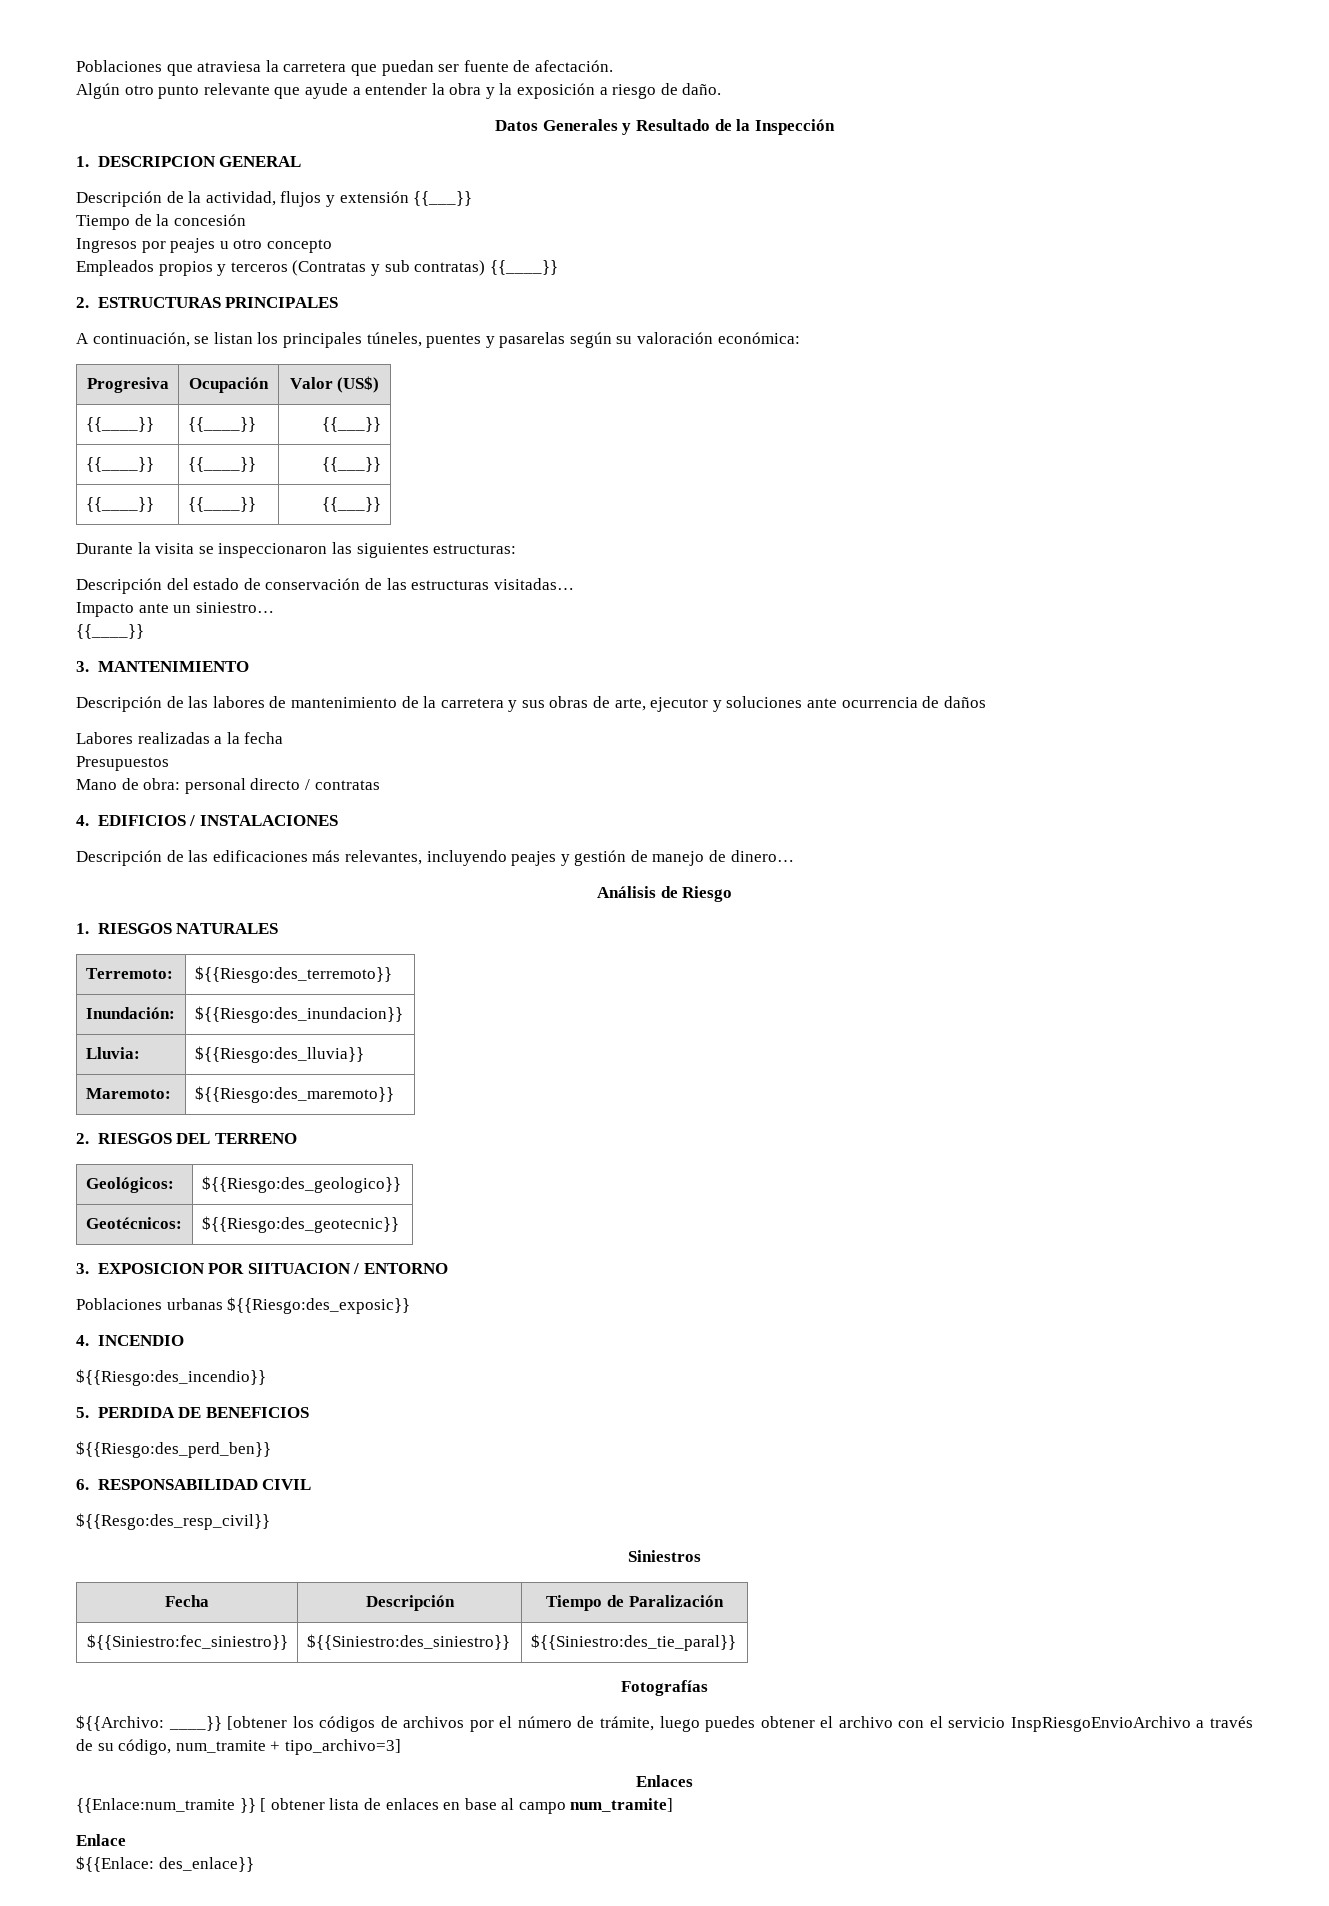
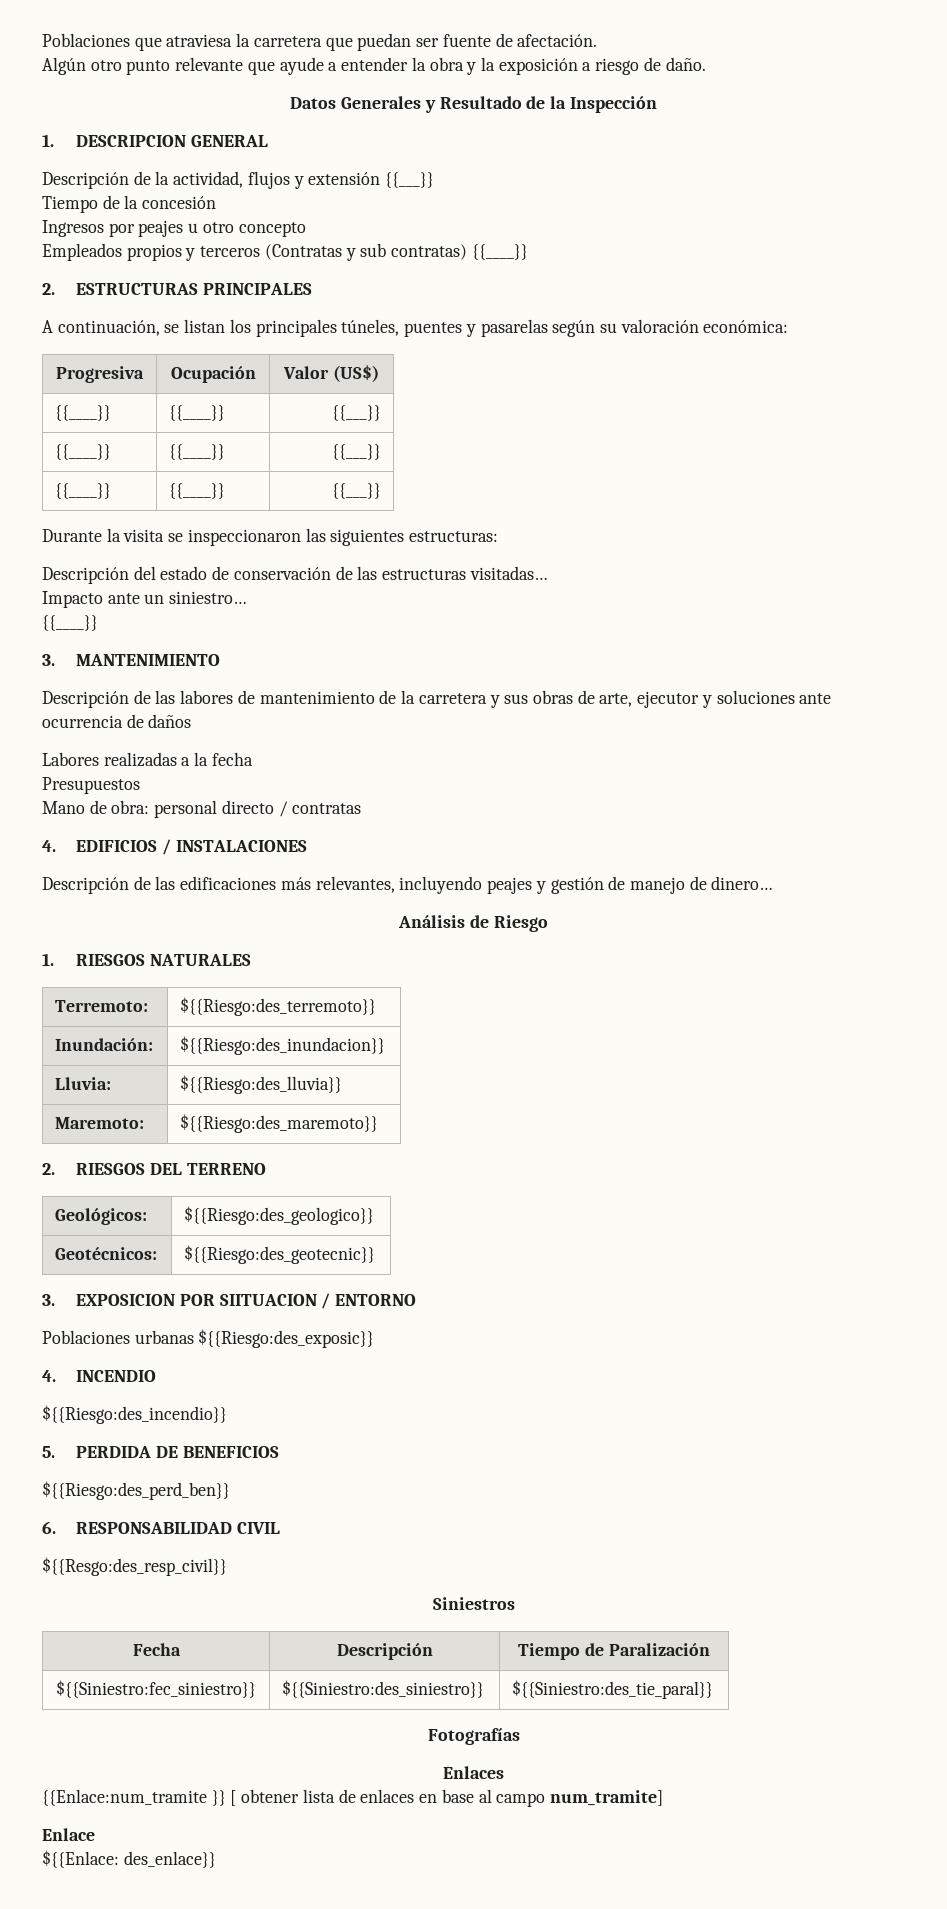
- ${{Archivo: ____}} [obtener los códigos de archivos por el número de trámite, luego puedes obtener el archivo con el servicio InspRiesgoEnvioArchivo a través de su código, num_tramite + tipo_archivo=3]

